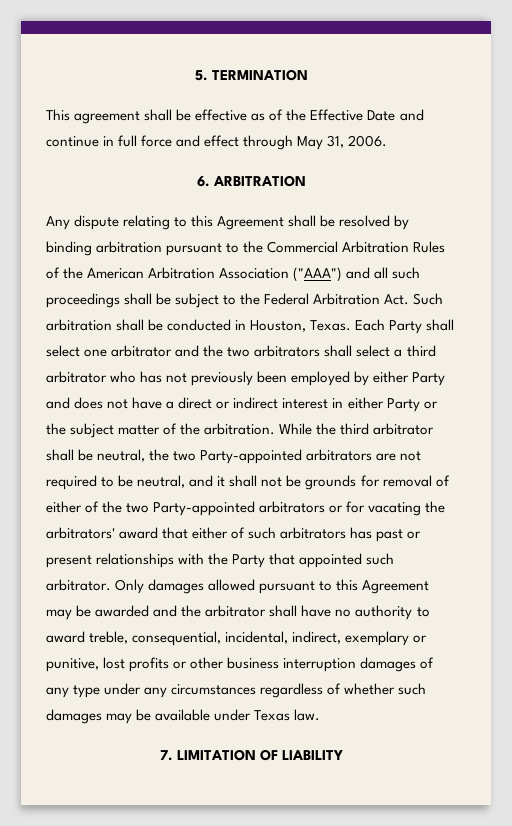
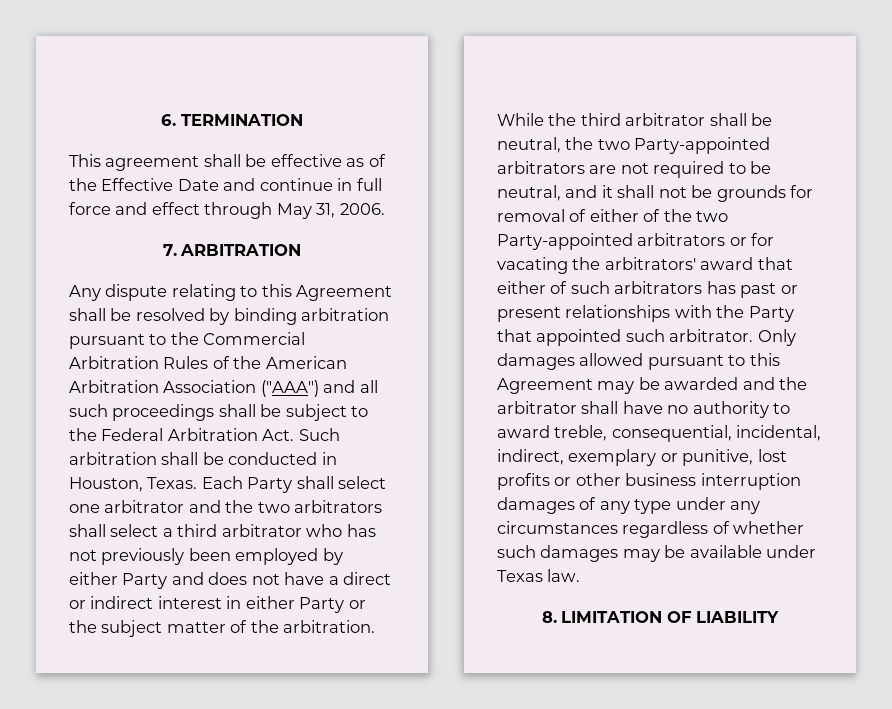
- 5. TERMINATION
+ 6. TERMINATION
- 6. ARBITRATION
+ 7. ARBITRATION
- 7. LIMITATION OF LIABILITY
+ 8. LIMITATION OF LIABILITY

